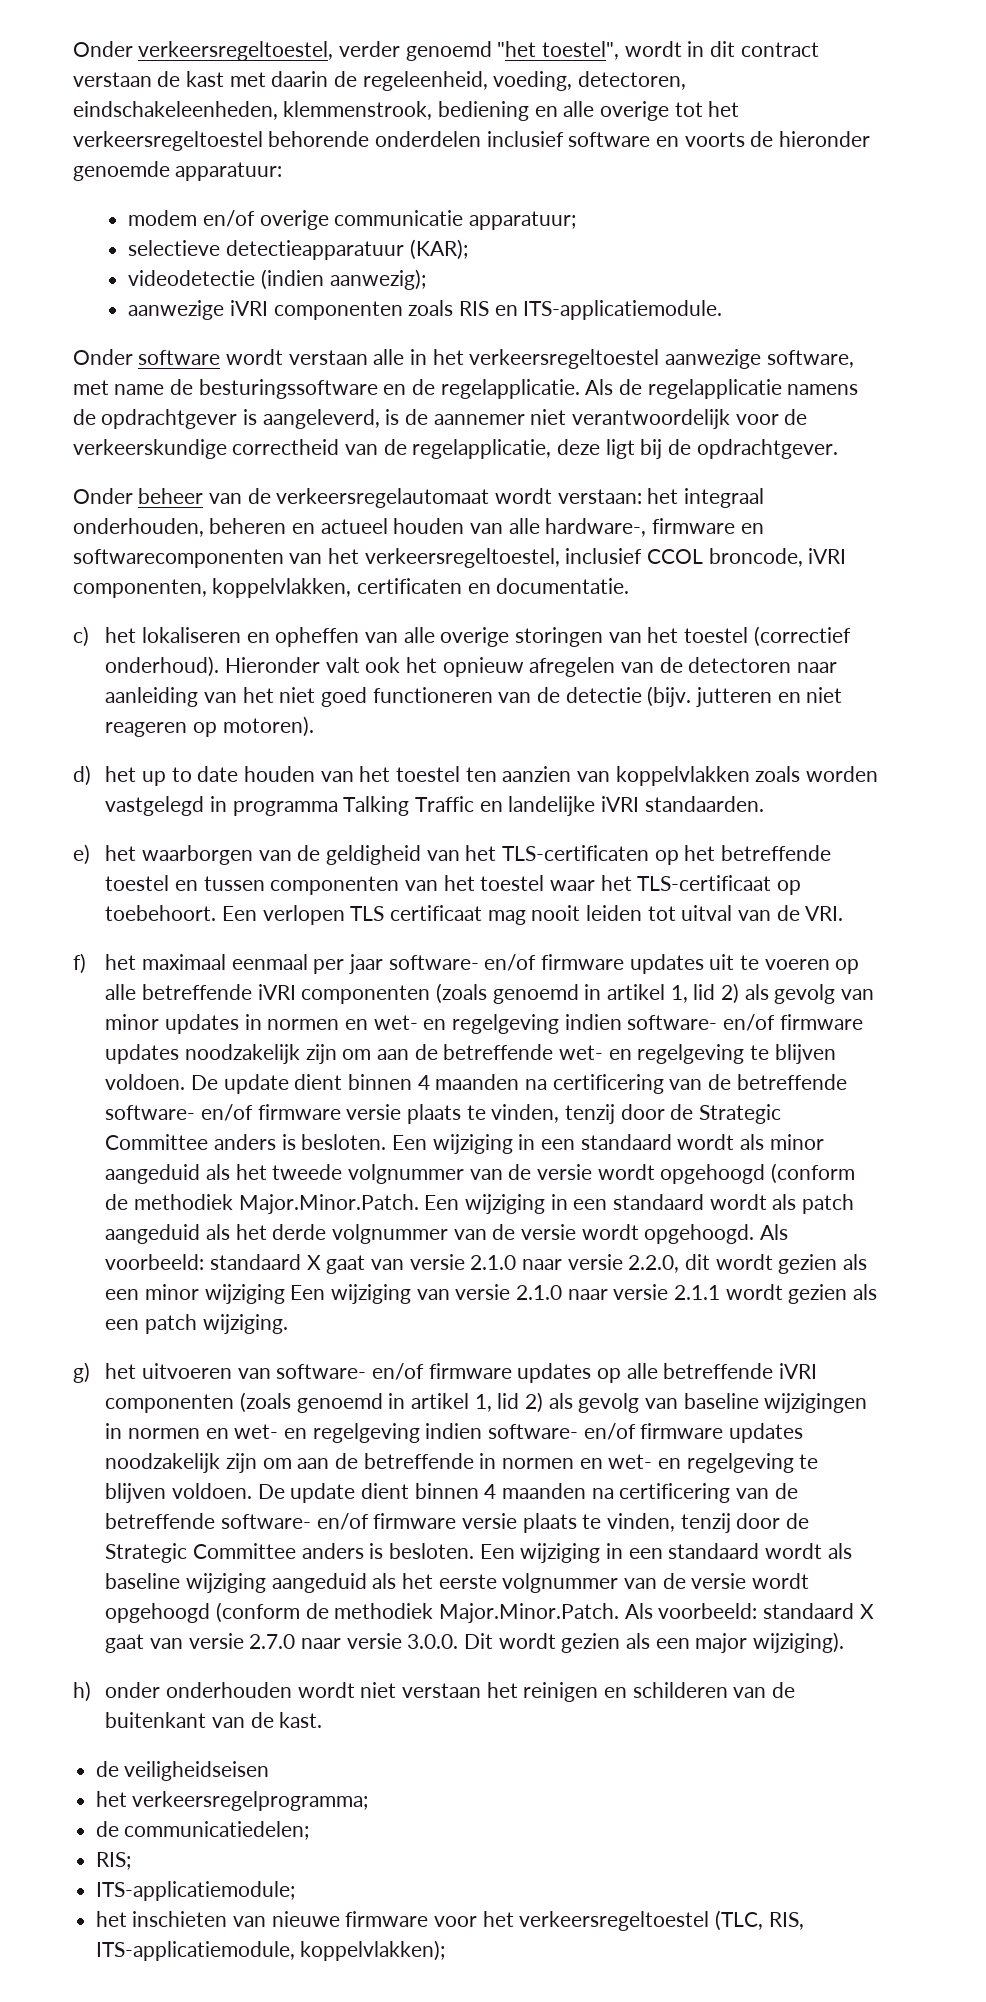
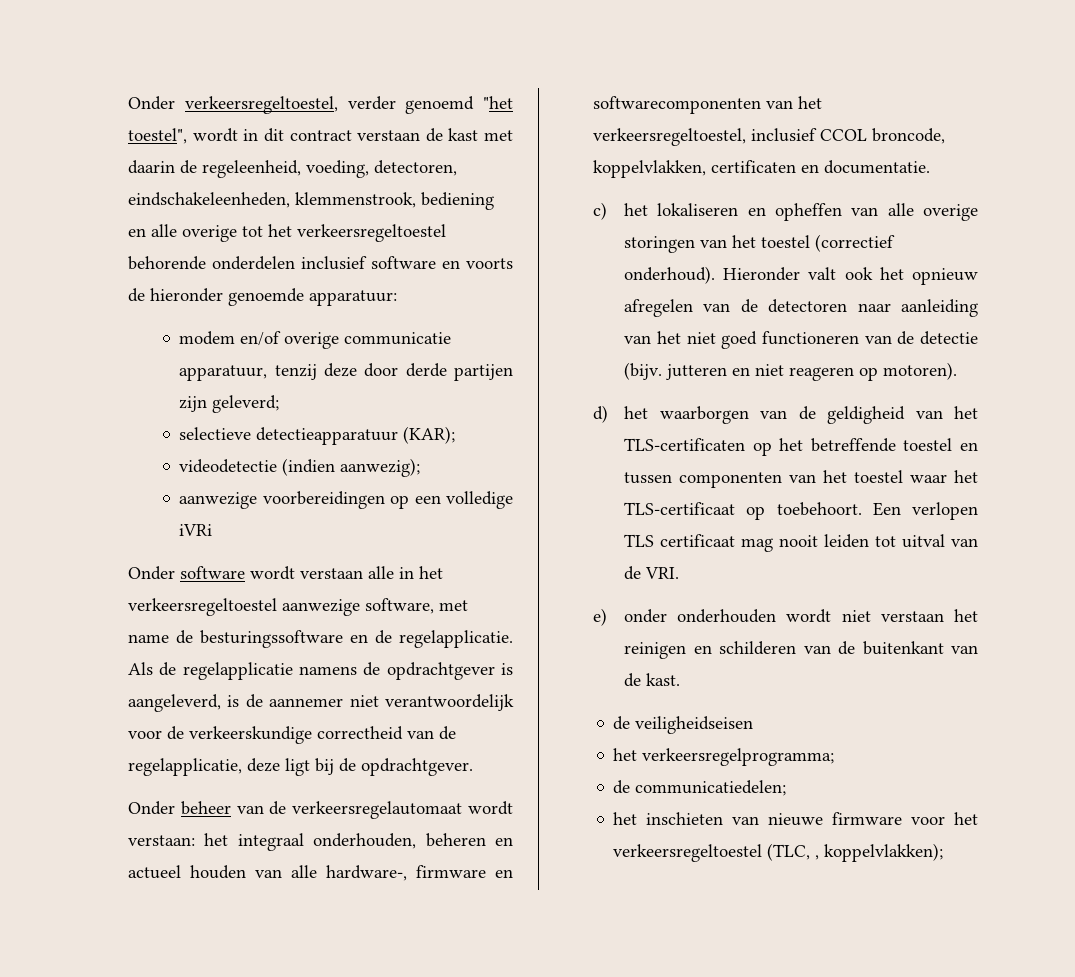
- modem en/of overige communicatie apparatuur;
+ modem en/of overige communicatie apparatuur, tenzij deze door derde partijen zijn geleverd;
- aanwezige iVRI componenten zoals RIS en ITS-applicatiemodule.
+ aanwezige voorbereidingen op een volledige iVRi
- Onder beheer van de verkeersregelautomaat wordt verstaan: het integraal onderhouden, beheren en actueel houden van alle hardware-, firmware en softwarecomponenten van het verkeersregeltoestel, inclusief CCOL broncode, iVRI componenten, koppelvlakken, certificaten en documentatie.
+ Onder beheer van de verkeersregelautomaat wordt verstaan: het integraal onderhouden, beheren en actueel houden van alle hardware-, firmware en softwarecomponenten van het verkeersregeltoestel, inclusief CCOL broncode, koppelvlakken, certificaten en documentatie.
- d) het up to date houden van het toestel ten aanzien van koppelvlakken zoals worden vastgelegd in programma Talking Traffic en landelijke iVRI standaarden.
- e) het waarborgen van de geldigheid van het TLS-certificaten op het betreffende toestel en tussen componenten van het toestel waar het TLS-certificaat op toebehoort.
+ d) het waarborgen van de geldigheid van het TLS-certificaten op het betreffende toestel en tussen componenten van het toestel waar het TLS-certificaat op toebehoort.
- f) het maximaal eenmaal per jaar software- en/of firmware updates uit te voeren op alle betreffende iVRI componenten (zoals genoemd in artikel 1, lid 2) als gevolg van minor updates in normen en wet- en regelgeving indien software- en/of firmware updates noodzakelijk zijn om aan de betreffende wet- en regelgeving te blijven voldoen. De update dient binnen 4 maanden na certificering van de betreffende software- en/of firmware versie plaats te vinden, tenzij door de Strategic Committee anders is besloten. Een wijziging in een standaard wordt als minor aangeduid als het tweede volgnummer van de versie wordt opgehoogd (conform de methodiek Major.Minor.Patch. Een wijziging in een standaard wordt als patch aangeduid als het derde volgnummer van de versie wordt opgehoogd. Als voorbeeld: standaard X gaat van versie 2.1.0 naar versie 2.2.0, dit wordt gezien als een minor wijziging Een wijziging van versie 2.1.0 naar versie 2.1.1 wordt gezien als een patch wijziging.
- g) het uitvoeren van software- en/of firmware updates op alle betreffende iVRI componenten (zoals genoemd in artikel 1, lid 2) als gevolg van baseline wijzigingen in normen en wet- en regelgeving indien software- en/of firmware updates noodzakelijk zijn om aan de betreffende in normen en wet- en regelgeving te blijven voldoen. De update dient binnen 4 maanden na certificering van de betreffende software- en/of firmware versie plaats te vinden, tenzij door de Strategic Committee anders is besloten. Een wijziging in een standaard wordt als baseline wijziging aangeduid als het eerste volgnummer van de versie wordt opgehoogd (conform de methodiek Major.Minor.Patch. Als voorbeeld: standaard X gaat van versie 2.7.0 naar versie 3.0.0. Dit wordt gezien als een major wijziging).
- h) onder onderhouden wordt niet verstaan het reinigen en schilderen van de buitenkant van de kast.
+ e) onder onderhouden wordt niet verstaan het reinigen en schilderen van de buitenkant van de kast.
- RIS;
- ITS-applicatiemodule;
- het inschieten van nieuwe firmware voor het verkeersregeltoestel (TLC, RIS, ITS-applicatiemodule, koppelvlakken);
+ het inschieten van nieuwe firmware voor het verkeersregeltoestel (TLC, , koppelvlakken);

